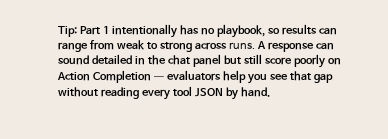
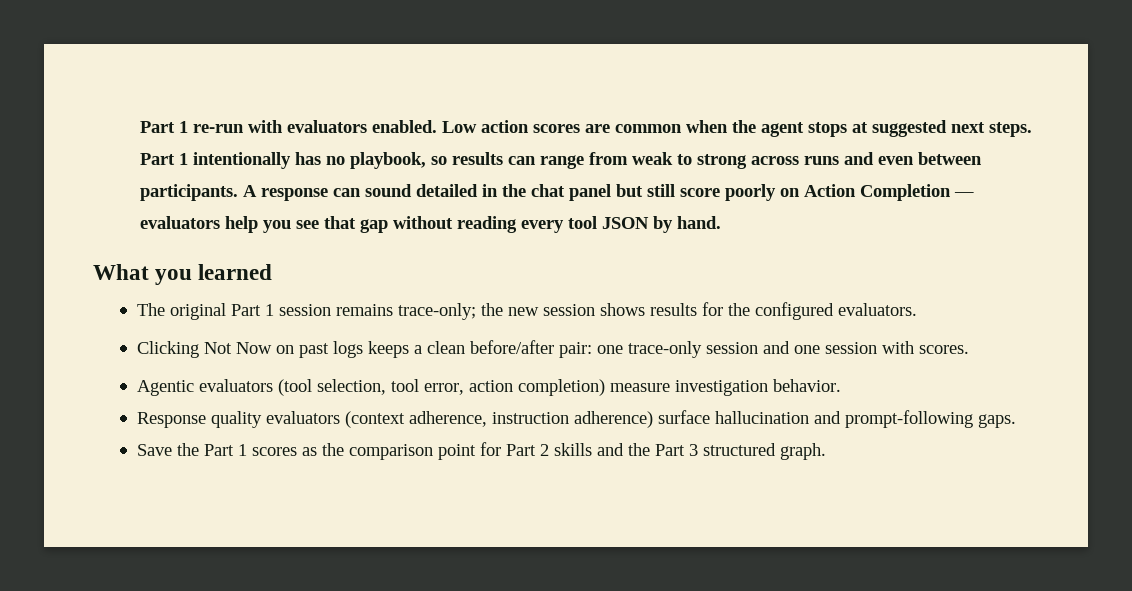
- Tip: Part 1 intentionally has no playbook, so results can range from weak to strong across runs.
+ Part 1 re-run with evaluators enabled. Low action scores are common when the agent stops at suggested next steps. Part 1 intentionally has no playbook, so results can range from weak to strong across runs and even between participants.
+ What you learned
+ The original Part 1 session remains trace-only; the new session shows results for the configured evaluators.
+ Clicking Not Now on past logs keeps a clean before/after pair: one trace-only session and one session with scores.
+ Agentic evaluators (tool selection, tool error, action completion) measure investigation behavior.
+ Response quality evaluators (context adherence, instruction adherence) surface hallucination and prompt-following gaps.
+ Save the Part 1 scores as the comparison point for Part 2 skills and the Part 3 structured graph.

